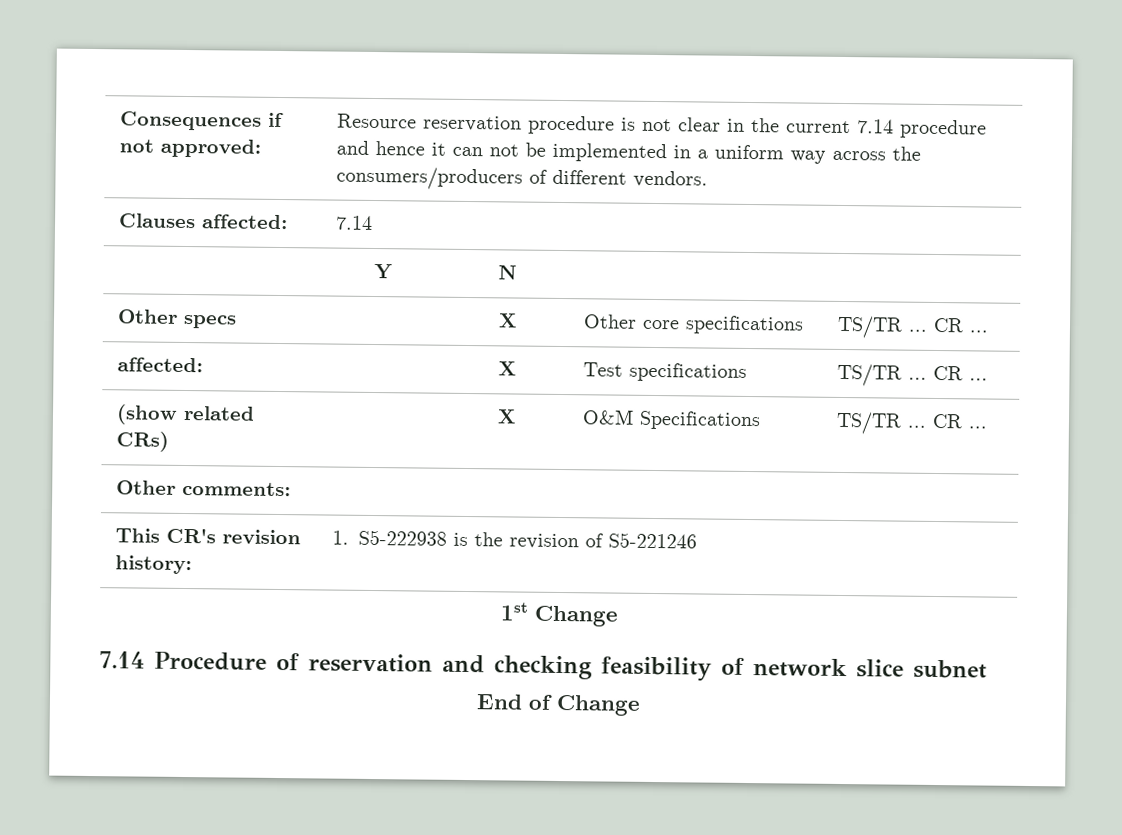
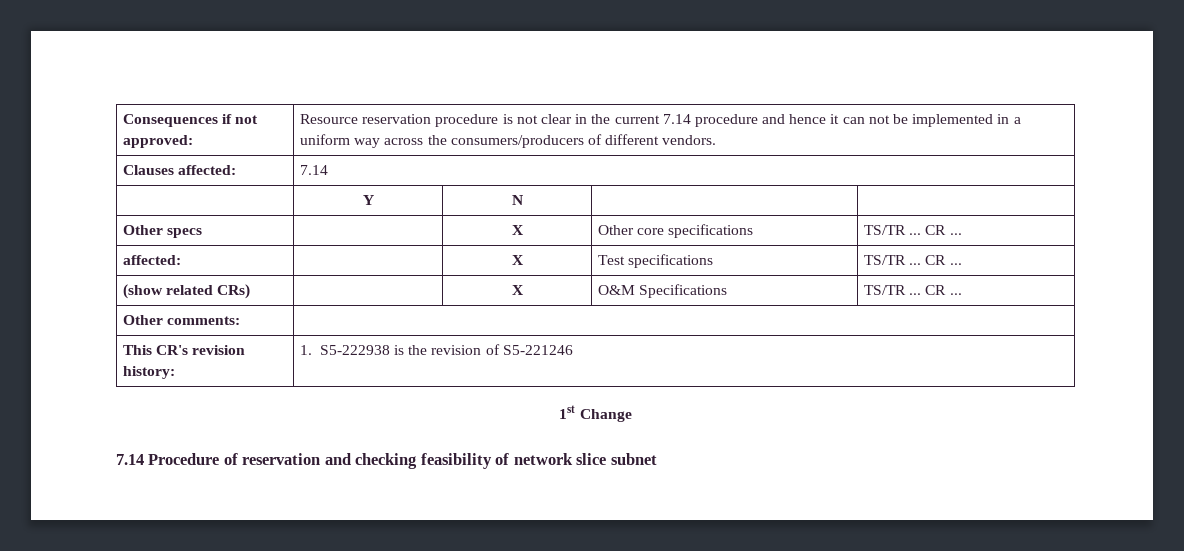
- End of Change

